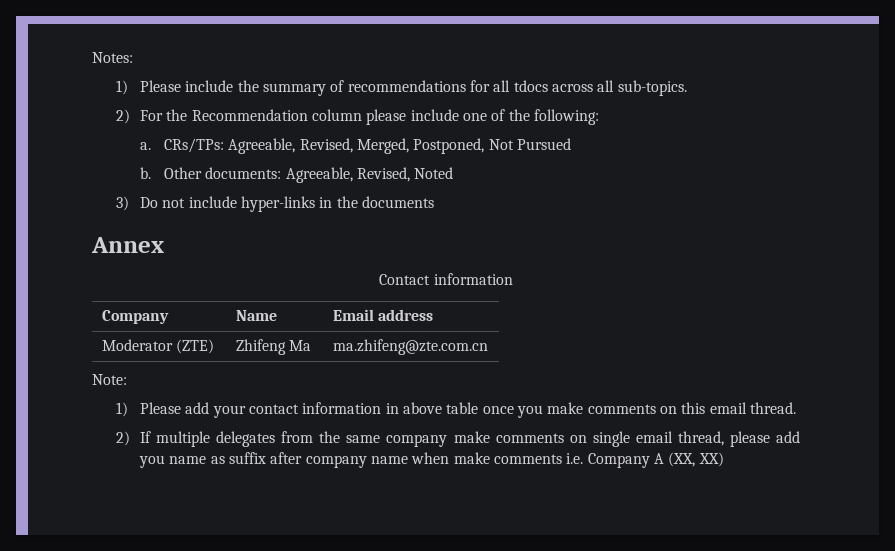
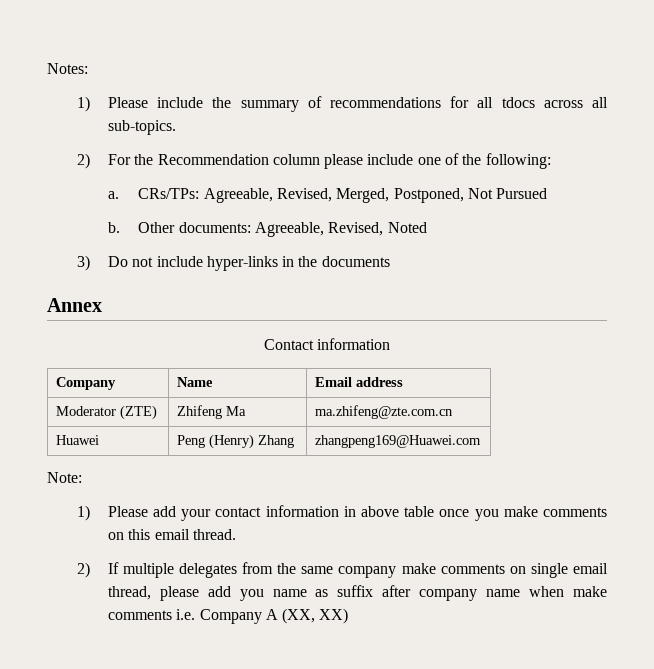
+ Huawei | Peng (Henry) Zhang | zhangpeng169@Huawei.com

